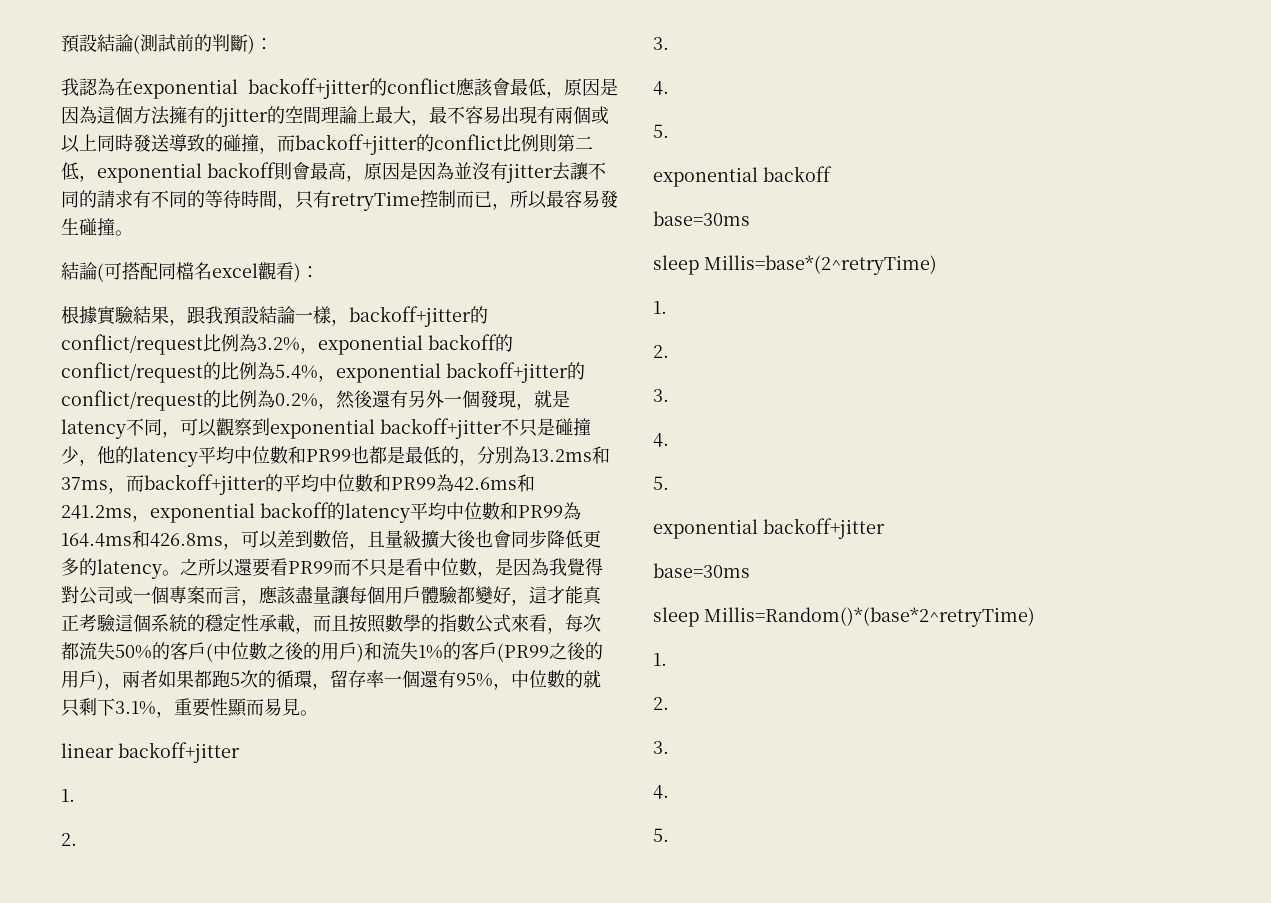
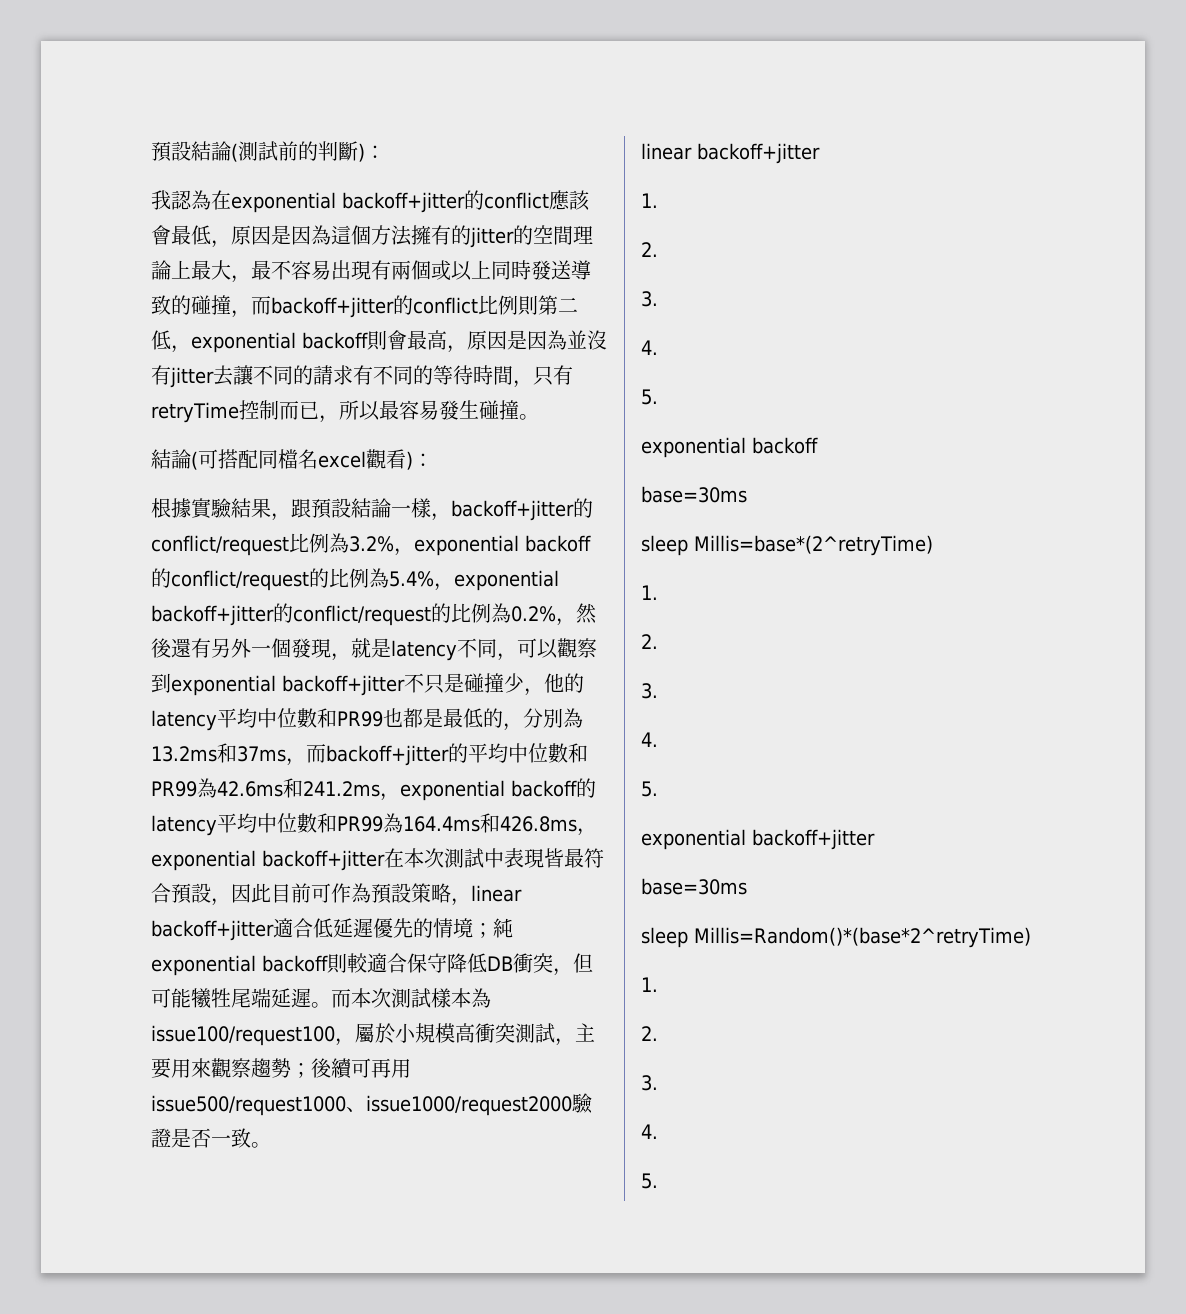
- 根據實驗結果，跟我預設結論一樣，backoff+jitter的conflict/request比例為3.2%，exponential backoff的conflict/request的比例為5.4%，exponential backoff+jitter的conflict/request的比例為0.2%，然後還有另外一個發現，就是latency不同，可以觀察到exponential backoff+jitter不只是碰撞少，他的latency平均中位數和PR99也都是最低的，分別為13.2ms和37ms，而backoff+jitter的平均中位數和PR99為42.6ms和241.2ms，exponential backoff的latency平均中位數和PR99為164.4ms和426.8ms，可以差到數倍，且量級擴大後也會同步降低更多的latency。之所以還要看PR99而不只是看中位數，是因為我覺得對公司或一個專案而言，應該盡量讓每個用戶體驗都變好，這才能真正考驗這個系統的穩定性承載，而且按照數學的指數公式來看，每次都流失50%的客戶(中位數之後的用戶)和流失1%的客戶(PR99之後的用戶)，兩者如果都跑5次的循環，留存率一個還有95%，中位數的就只剩下3.1%，重要性顯而易見。
+ 根據實驗結果，跟預設結論一樣，backoff+jitter的conflict/request比例為3.2%，exponential backoff的conflict/request的比例為5.4%，exponential backoff+jitter的conflict/request的比例為0.2%，然後還有另外一個發現，就是latency不同，可以觀察到exponential backoff+jitter不只是碰撞少，他的latency平均中位數和PR99也都是最低的，分別為13.2ms和37ms，而backoff+jitter的平均中位數和PR99為42.6ms和241.2ms，exponential backoff的latency平均中位數和PR99為164.4ms和426.8ms，exponential backoff+jitter在本次測試中表現皆最符合預設，因此目前可作為預設策略，linear backoff+jitter適合低延遲優先的情境；純exponential backoff則較適合保守降低DB衝突，但可能犧牲尾端延遲。而本次測試樣本為issue100/request100，屬於小規模高衝突測試，主要用來觀察趨勢；後續可再用issue500/request1000、issue1000/request2000驗證是否一致。

